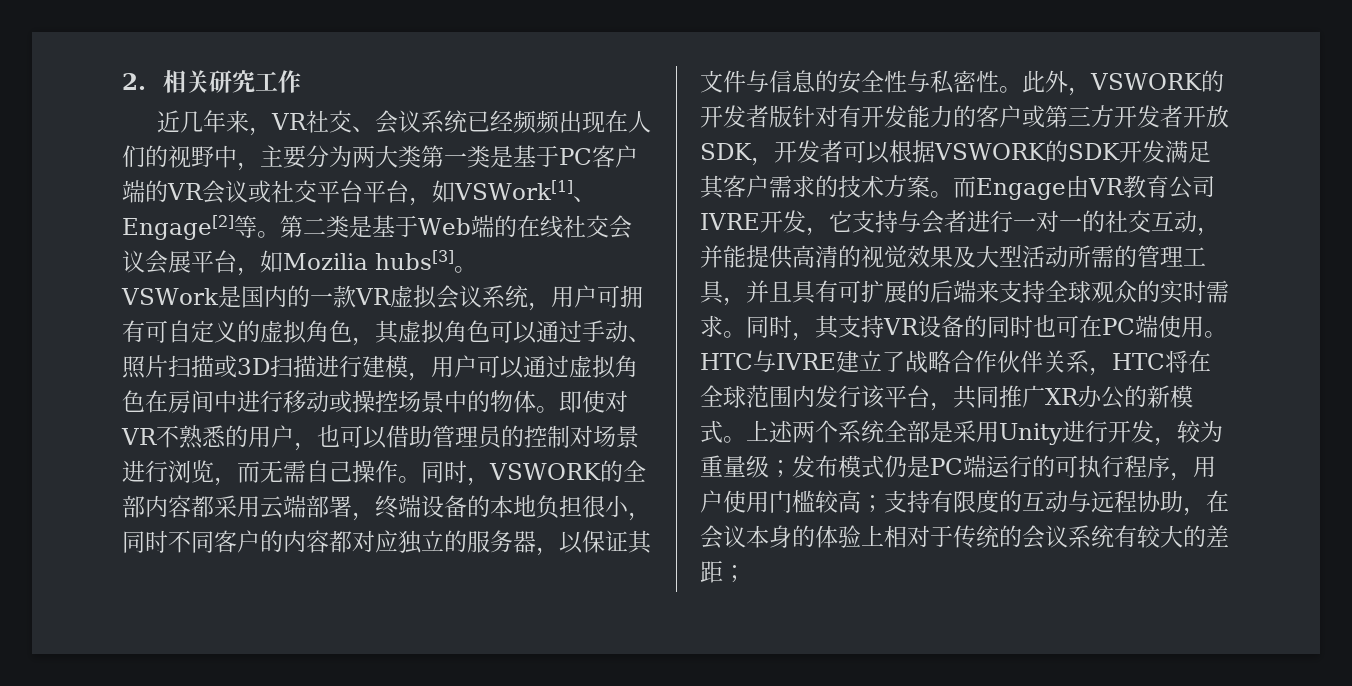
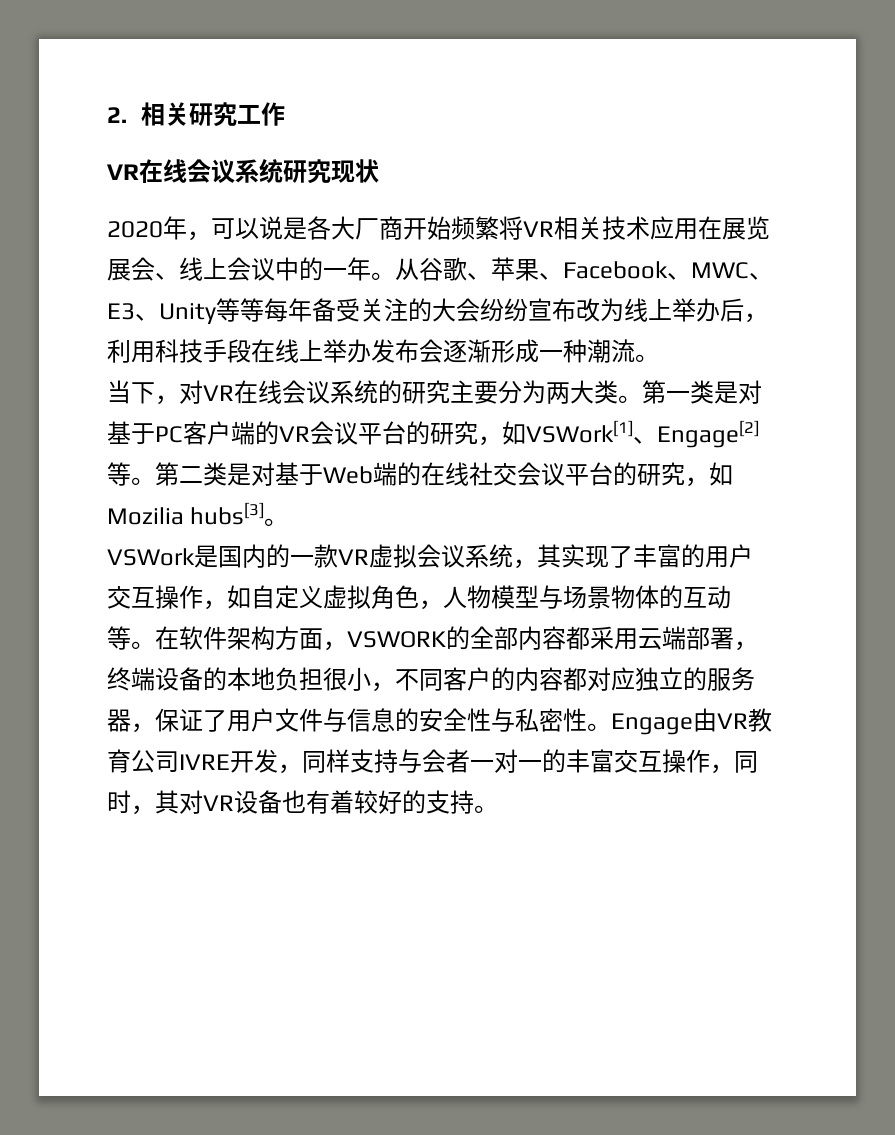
- 近几年来，VR社交、会议系统已经频频出现在人们的视野中，主要分为两大类第一类是基于PC客户端的VR会议或社交平台平台，如VSWork[1]、Engage[2]等。
+ VR在线会议系统研究现状
+ 2020年，可以说是各大厂商开始频繁将VR相关技术应用在展览展会、线上会议中的一年。从谷歌、苹果、Facebook、MWC、E3、Unity等等每年备受关注的大会纷纷宣布改为线上举办后，利用科技手段在线上举办发布会逐渐形成一种潮流。
+ 当下，对VR在线会议系统的研究主要分为两大类。第一类是对基于PC客户端的VR会议平台的研究，如VSWork[1]、Engage[2]等。
- 第二类是基于Web端的在线社交会议会展平台，如Mozilia hubs[3]。
+ 第二类是对基于Web端的在线社交会议平台的研究，如Mozilia hubs[3]。
- VSWork是国内的一款VR虚拟会议系统，用户可拥有可自定义的虚拟角色，其虚拟角色可以通过手动、照片扫描或3D扫描进行建模，用户可以通过虚拟角色在房间中进行移动或操控场景中的物体。即使对VR不熟悉的用户，也可以借助管理员的控制对场景进行浏览，而无需自己操作。同时，VSWORK的全部内容都采用云端部署，终端设备的本地负担很小，同时不同客户的内容都对应独立的服务器，以保证其文件与信息的安全性与私密性。
+ VSWork是国内的一款VR虚拟会议系统，其实现了丰富的用户交互操作，如自定义虚拟角色，人物模型与场景物体的互动等。在软件架构方面，VSWORK的全部内容都采用云端部署，终端设备的本地负担很小，不同客户的内容都对应独立的服务器，保证了用户文件与信息的安全性与私密性。
- 此外，VSWORK的开发者版针对有开发能力的客户或第三方开发者开放SDK，开发者可以根据VSWORK的SDK开发满足其客户需求的技术方案。而Engage由VR教育公司IVRE开发，它支持与会者进行一对一的社交互动，并能提供高清的视觉效果及大型活动所需的管理工具，并且具有可扩展的后端来支持全球观众的实时需求。同时，其支持VR设备的同时也可在PC端使用。HTC与IVRE建立了战略合作伙伴关系，HTC将在全球范围内发行该平台，共同推广XR办公的新模式。上述两个系统全部是采用Unity进行开发，较为重量级；发布模式仍是PC端运行的可执行程序，用户使用门槛较高；支持有限度的互动与远程协助，在会议本身的体验上相对于传统的会议系统有较大的差距；
+ Engage由VR教育公司IVRE开发，同样支持与会者一对一的丰富交互操作，同时，其对VR设备也有着较好的支持。

